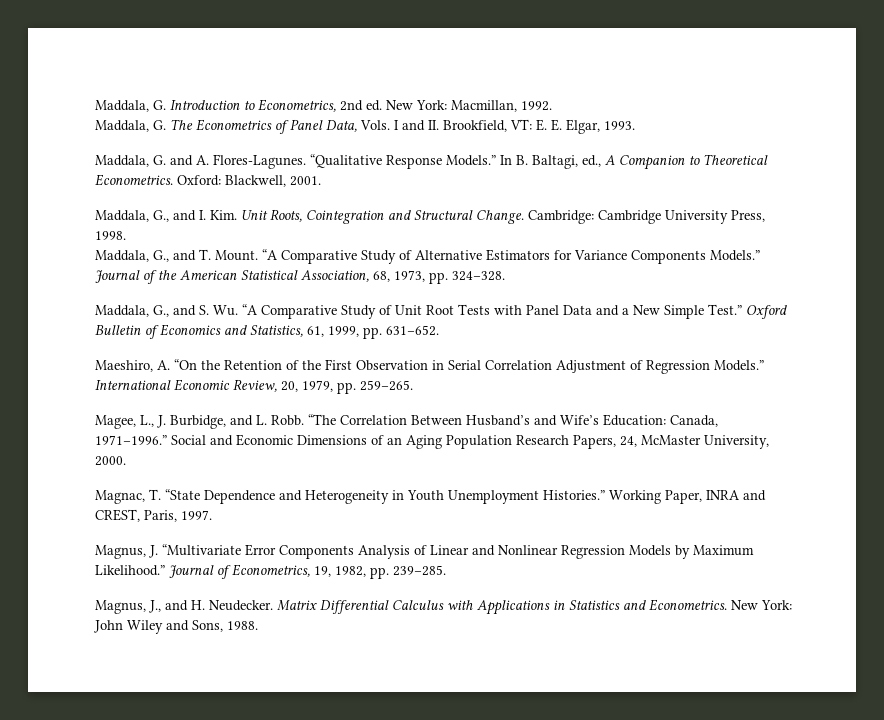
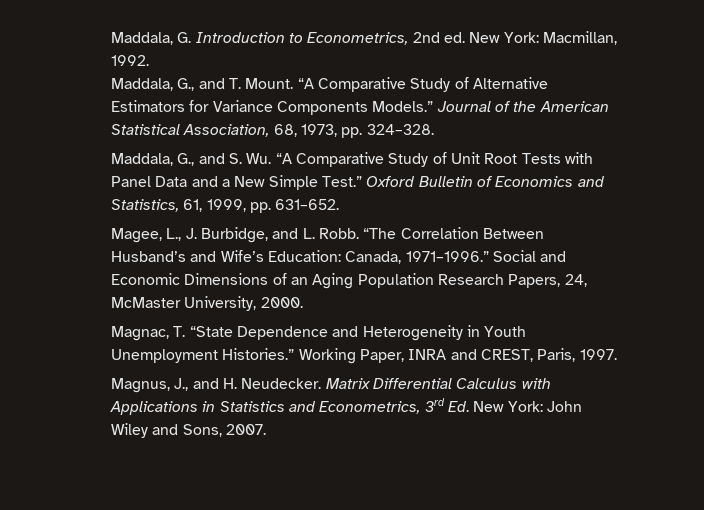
- Maddala, G. The Econometrics of Panel Data, Vols. I and II. Brookfield, VT: E. E. Elgar, 1993.
- Maddala, G. and A. Flores-Lagunes. “Qualitative Response Models.” In B. Baltagi, ed., A Companion to Theoretical Econometrics. Oxford: Blackwell, 2001.
- Maddala, G., and I. Kim. Unit Roots, Cointegration and Structural Change. Cambridge: Cambridge University Press, 1998.
- Maeshiro, A. “On the Retention of the First Observation in Serial Correlation Adjustment of Regression Models.” International Economic Review, 20, 1979, pp. 259–265.
- Magnus, J. “Multivariate Error Components Analysis of Linear and Nonlinear Regression Models by Maximum Likelihood.” Journal of Econometrics, 19, 1982, pp. 239–285.
- Matrix Differential Calculus with Applications in Statistics and Econometrics. New York: John Wiley and Sons, 1988.
+ Matrix Differential Calculus with Applications in Statistics and Econometrics, 3rd Ed. New York: John Wiley and Sons, 2007.

